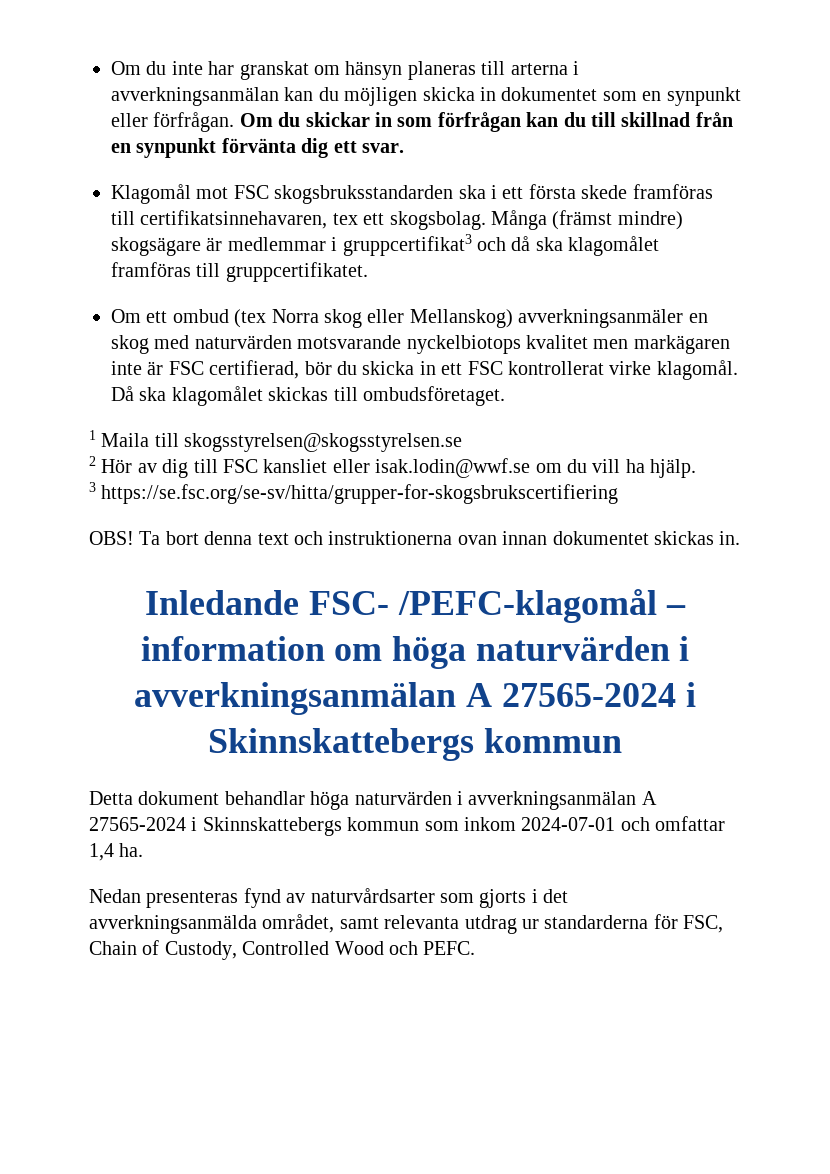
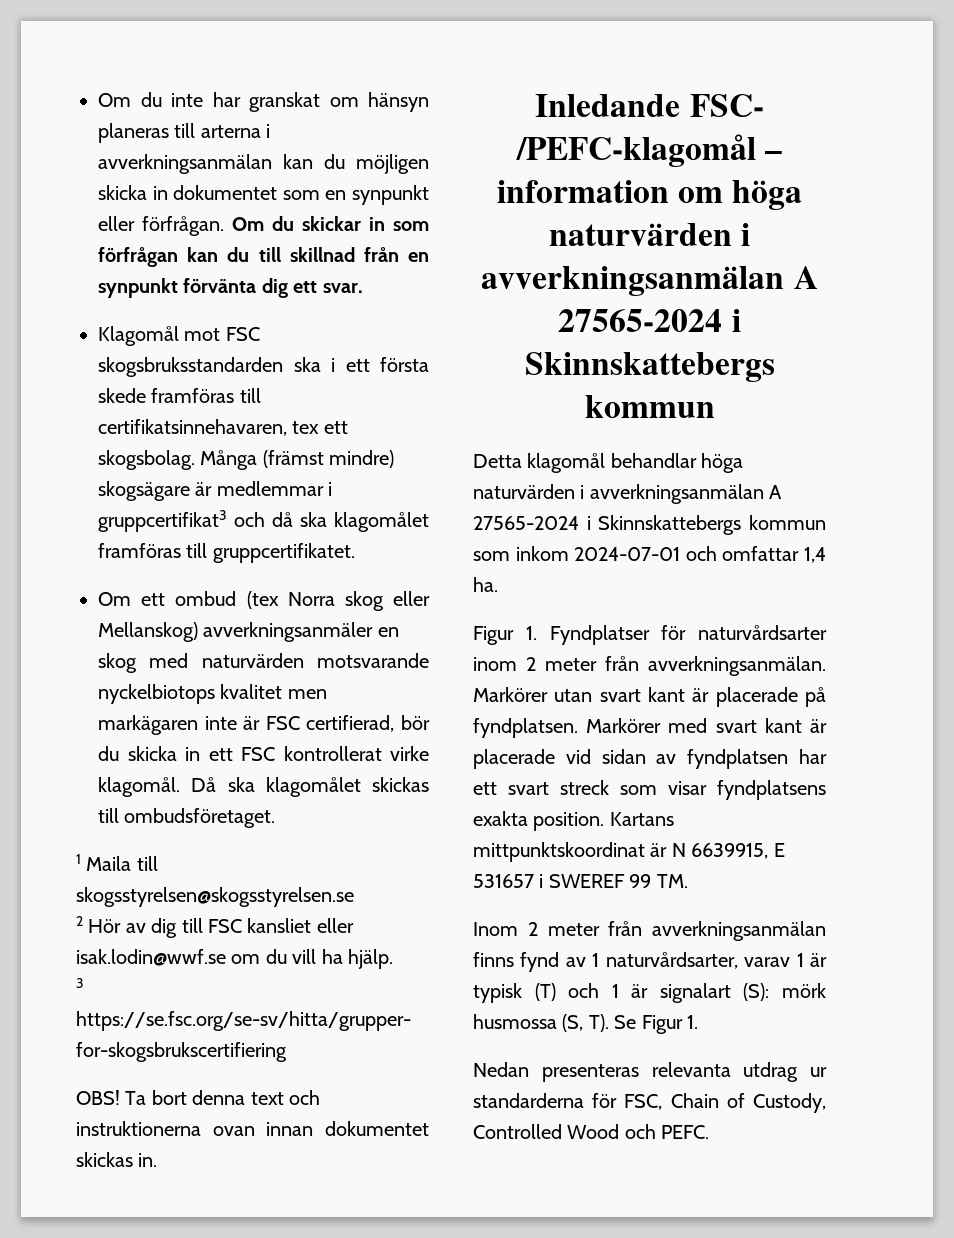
- Detta dokument behandlar höga naturvärden i avverkningsanmälan A 27565-2024 i Skinnskattebergs kommun som inkom 2024-07-01 och omfattar 1,4 ha.
+ Detta klagomål behandlar höga naturvärden i avverkningsanmälan A 27565-2024 i Skinnskattebergs kommun som inkom 2024-07-01 och omfattar 1,4 ha.
- Nedan presenteras fynd av naturvårdsarter som gjorts i det avverkningsanmälda området, samt relevanta utdrag ur standarderna för FSC, Chain of Custody, Controlled Wood och PEFC.
+ Figur 1. Fyndplatser för naturvårdsarter inom 2 meter från avverkningsanmälan. Markörer utan svart kant är placerade på fyndplatsen. Markörer med svart kant är placerade vid sidan av fyndplatsen har ett svart streck som visar fyndplatsens exakta position. Kartans mittpunktskoordinat är N 6639915, E 531657 i SWEREF 99 TM.
+ Inom 2 meter från avverkningsanmälan finns fynd av 1 naturvårdsarter, varav 1 är typisk (T) och 1 är signalart (S): mörk husmossa (S, T). Se Figur 1.
+ Nedan presenteras relevanta utdrag ur standarderna för FSC, Chain of Custody, Controlled Wood och PEFC.

